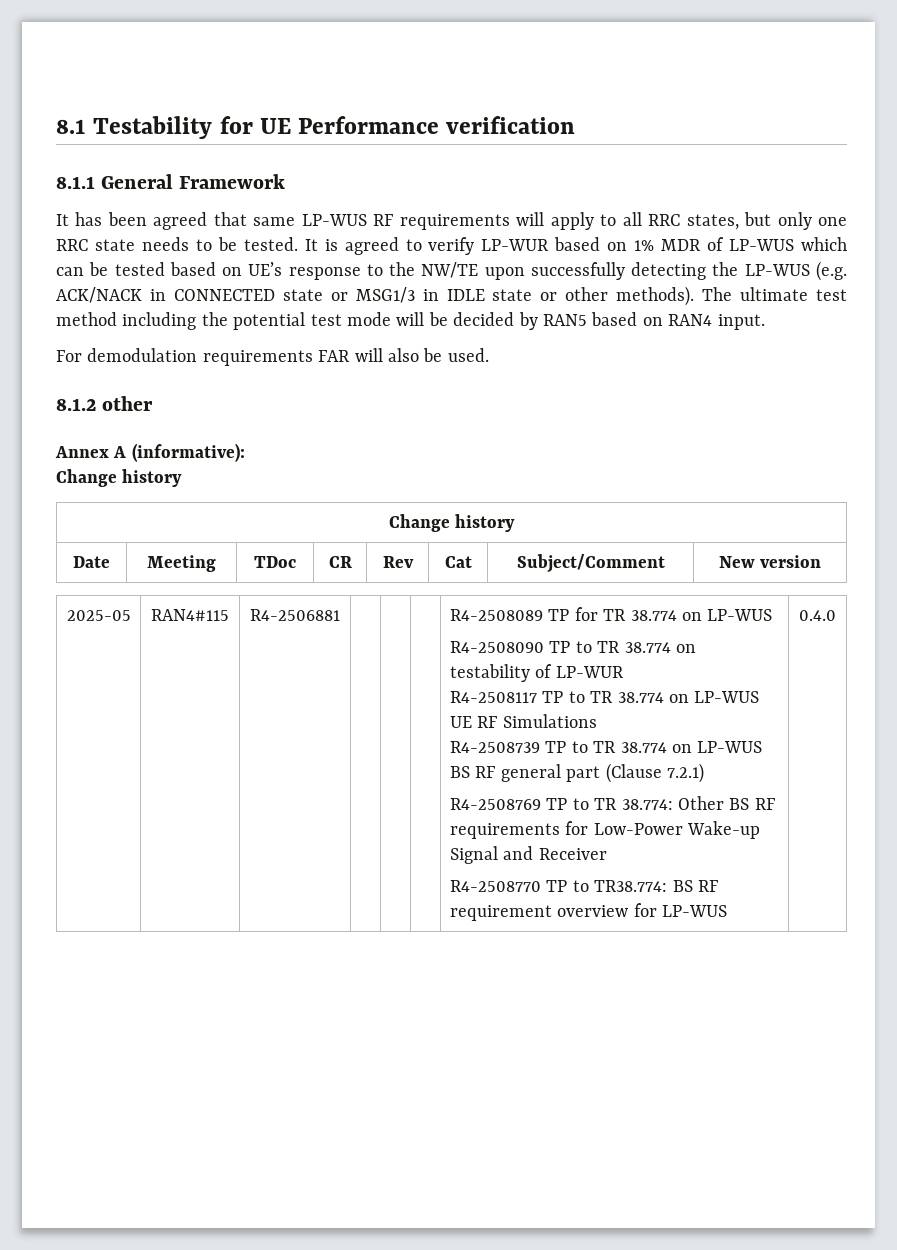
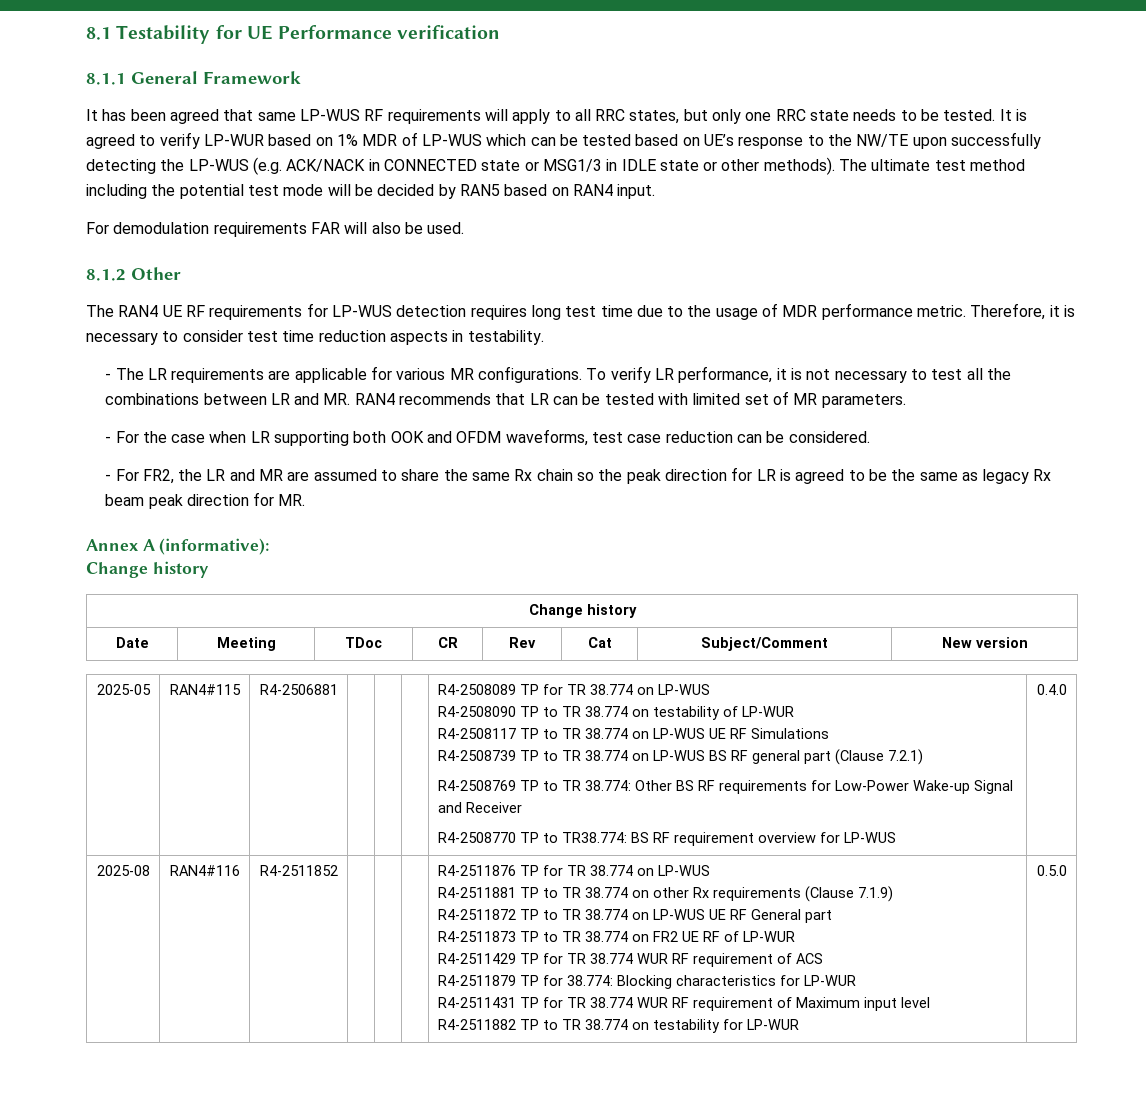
- 8.1.2 other
+ 8.1.2 Other
+ The RAN4 UE RF requirements for LP-WUS detection requires long test time due to the usage of MDR performance metric. Therefore, it is necessary to consider test time reduction aspects in testability.
+ - The LR requirements are applicable for various MR configurations. To verify LR performance, it is not necessary to test all the combinations between LR and MR. RAN4 recommends that LR can be tested with limited set of MR parameters.
+ - For the case when LR supporting both OOK and OFDM waveforms, test case reduction can be considered.
+ - For FR2, the LR and MR are assumed to share the same Rx chain so the peak direction for LR is agreed to be the same as legacy Rx beam peak direction for MR.
+ 2025-08 | RAN4#116 | R4-2511852 | | | | R4-2511876 TP for TR 38.774 on LP-WUS
+ R4-2511881 TP to TR 38.774 on other Rx requirements (Clause 7.1.9)
+ R4-2511872 TP to TR 38.774 on LP-WUS UE RF General part
+ R4-2511873 TP to TR 38.774 on FR2 UE RF of LP-WUR
+ R4-2511429 TP for TR 38.774 WUR RF requirement of ACS
+ R4-2511879 TP for 38.774: Blocking characteristics for LP-WUR
+ R4-2511431 TP for TR 38.774 WUR RF requirement of Maximum input level
+ R4-2511882 TP to TR 38.774 on testability for LP-WUR | 0.5.0

